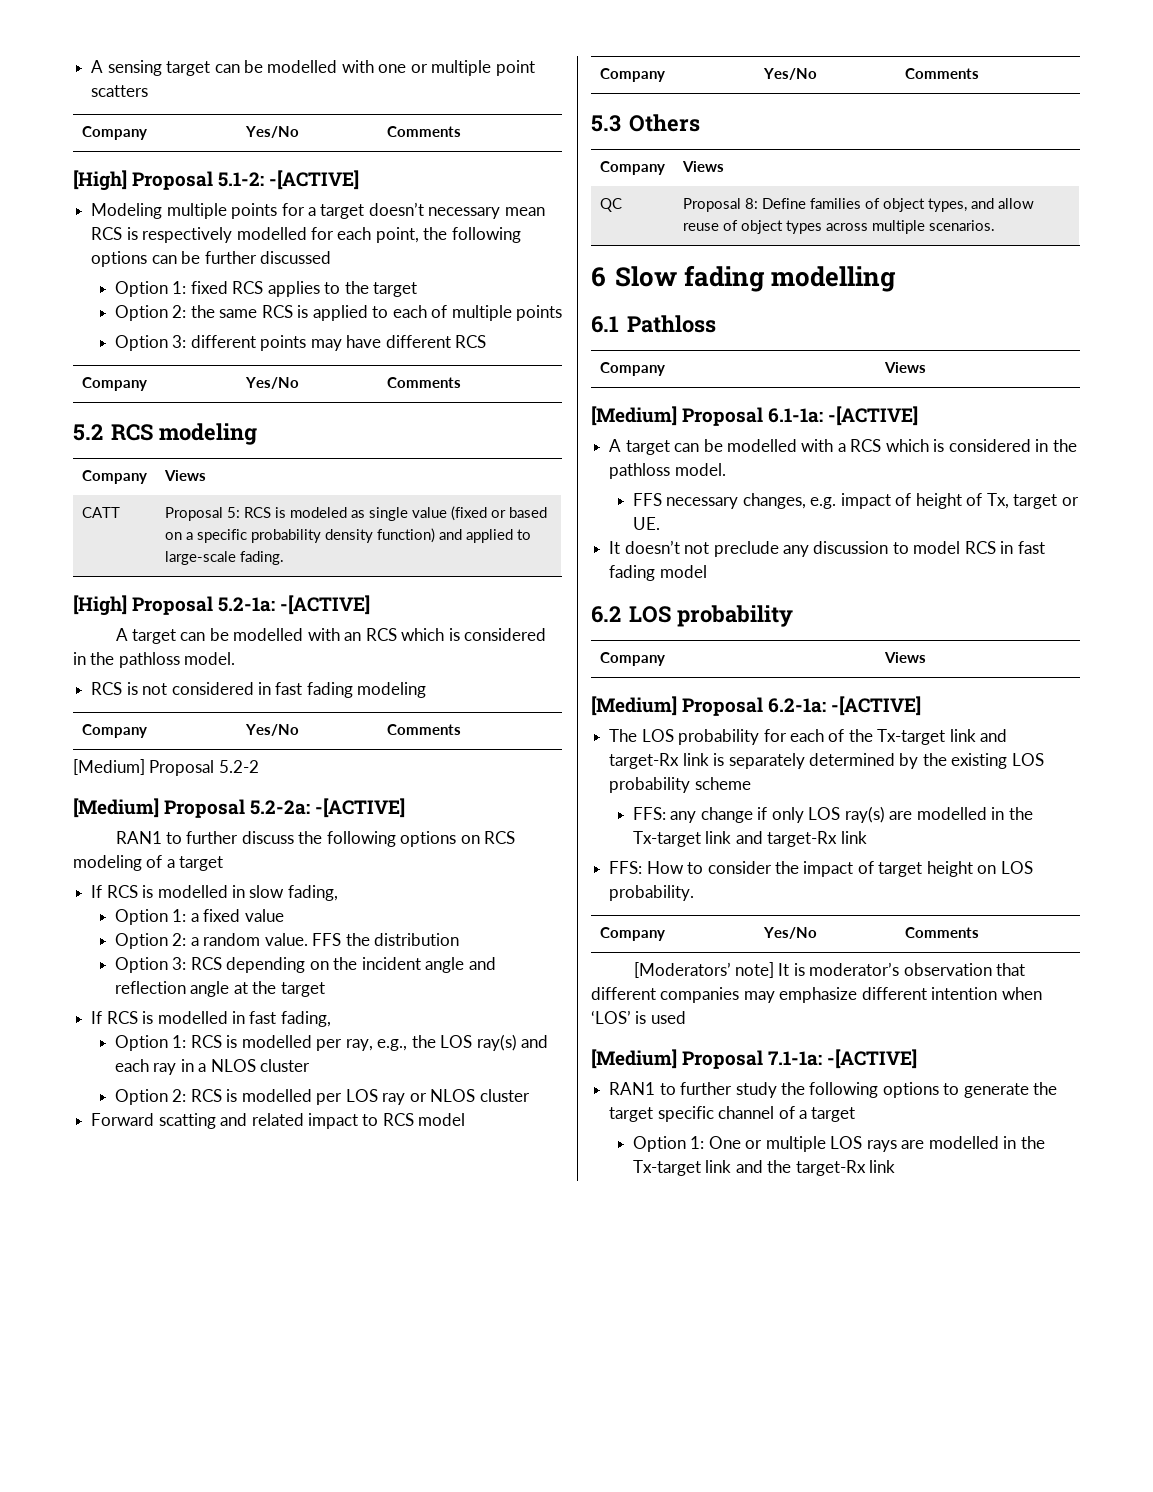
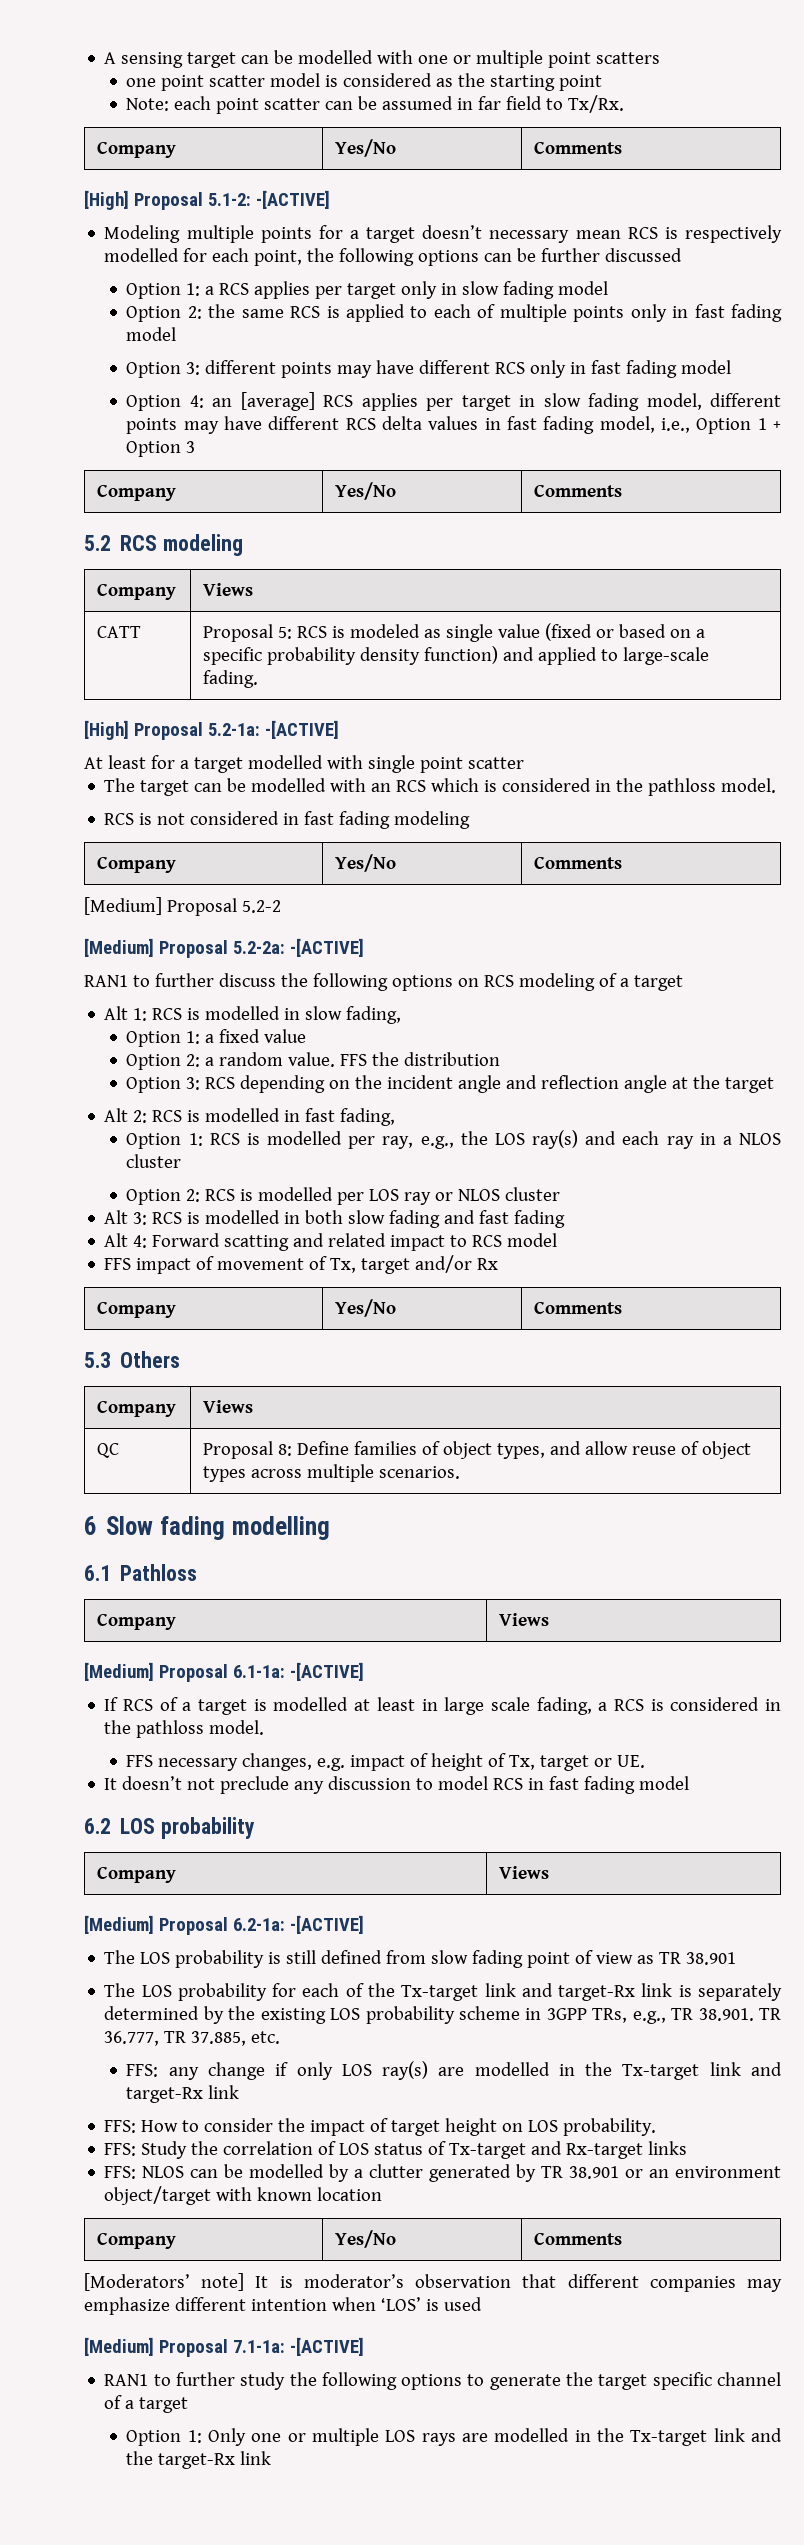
+ one point scatter model is considered as the starting point
+ Note: each point scatter can be assumed in far field to Tx/Rx.
- Option 1: fixed RCS applies to the target
+ Option 1: a RCS applies per target only in slow fading model
- Option 2: the same RCS is applied to each of multiple points
+ Option 2: the same RCS is applied to each of multiple points only in fast fading model
- Option 3: different points may have different RCS
+ Option 3: different points may have different RCS only in fast fading model
+ Option 4: an [average] RCS applies per target in slow fading model, different points may have different RCS delta values in fast fading model, i.e., Option 1 + Option 3
- A target can be modelled with an RCS which is considered in the pathloss model.
+ At least for a target modelled with single point scatter
+ The target can be modelled with an RCS which is considered in the pathloss model.
- If RCS is modelled in slow fading,
+ Alt 1: RCS is modelled in slow fading,
- If RCS is modelled in fast fading,
+ Alt 2: RCS is modelled in fast fading,
- Forward scatting and related impact to RCS model
+ Alt 3: RCS is modelled in both slow fading and fast fading
+ Alt 4: Forward scatting and related impact to RCS model
+ FFS impact of movement of Tx, target and/or Rx
- A target can be modelled with a RCS which is considered in the pathloss model.
+ If RCS of a target is modelled at least in large scale fading, a RCS is considered in the pathloss model.
+ The LOS probability is still defined from slow fading point of view as TR 38.901
- The LOS probability for each of the Tx-target link and target-Rx link is separately determined by the existing LOS probability scheme
+ The LOS probability for each of the Tx-target link and target-Rx link is separately determined by the existing LOS probability scheme in 3GPP TRs, e.g., TR 38.901. TR 36.777, TR 37.885, etc.
+ FFS: Study the correlation of LOS status of Tx-target and Rx-target links
+ FFS: NLOS can be modelled by a clutter generated by TR 38.901 or an environment object/target with known location
- Option 1: One or multiple LOS rays are modelled in the Tx-target link and the target-Rx link
+ Option 1: Only one or multiple LOS rays are modelled in the Tx-target link and the target-Rx link

